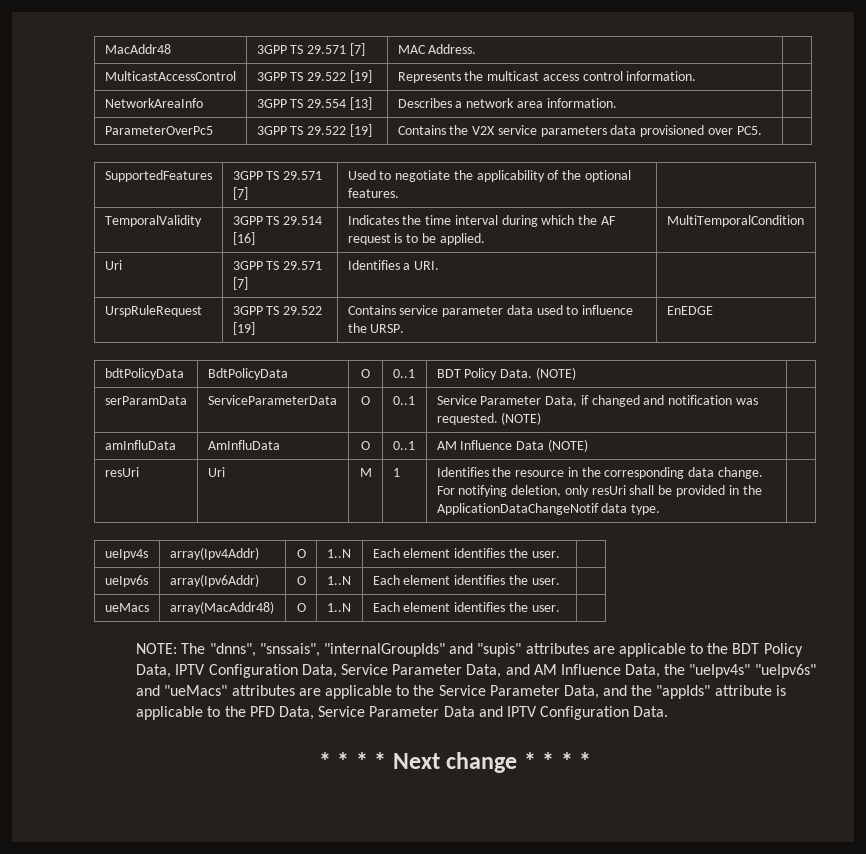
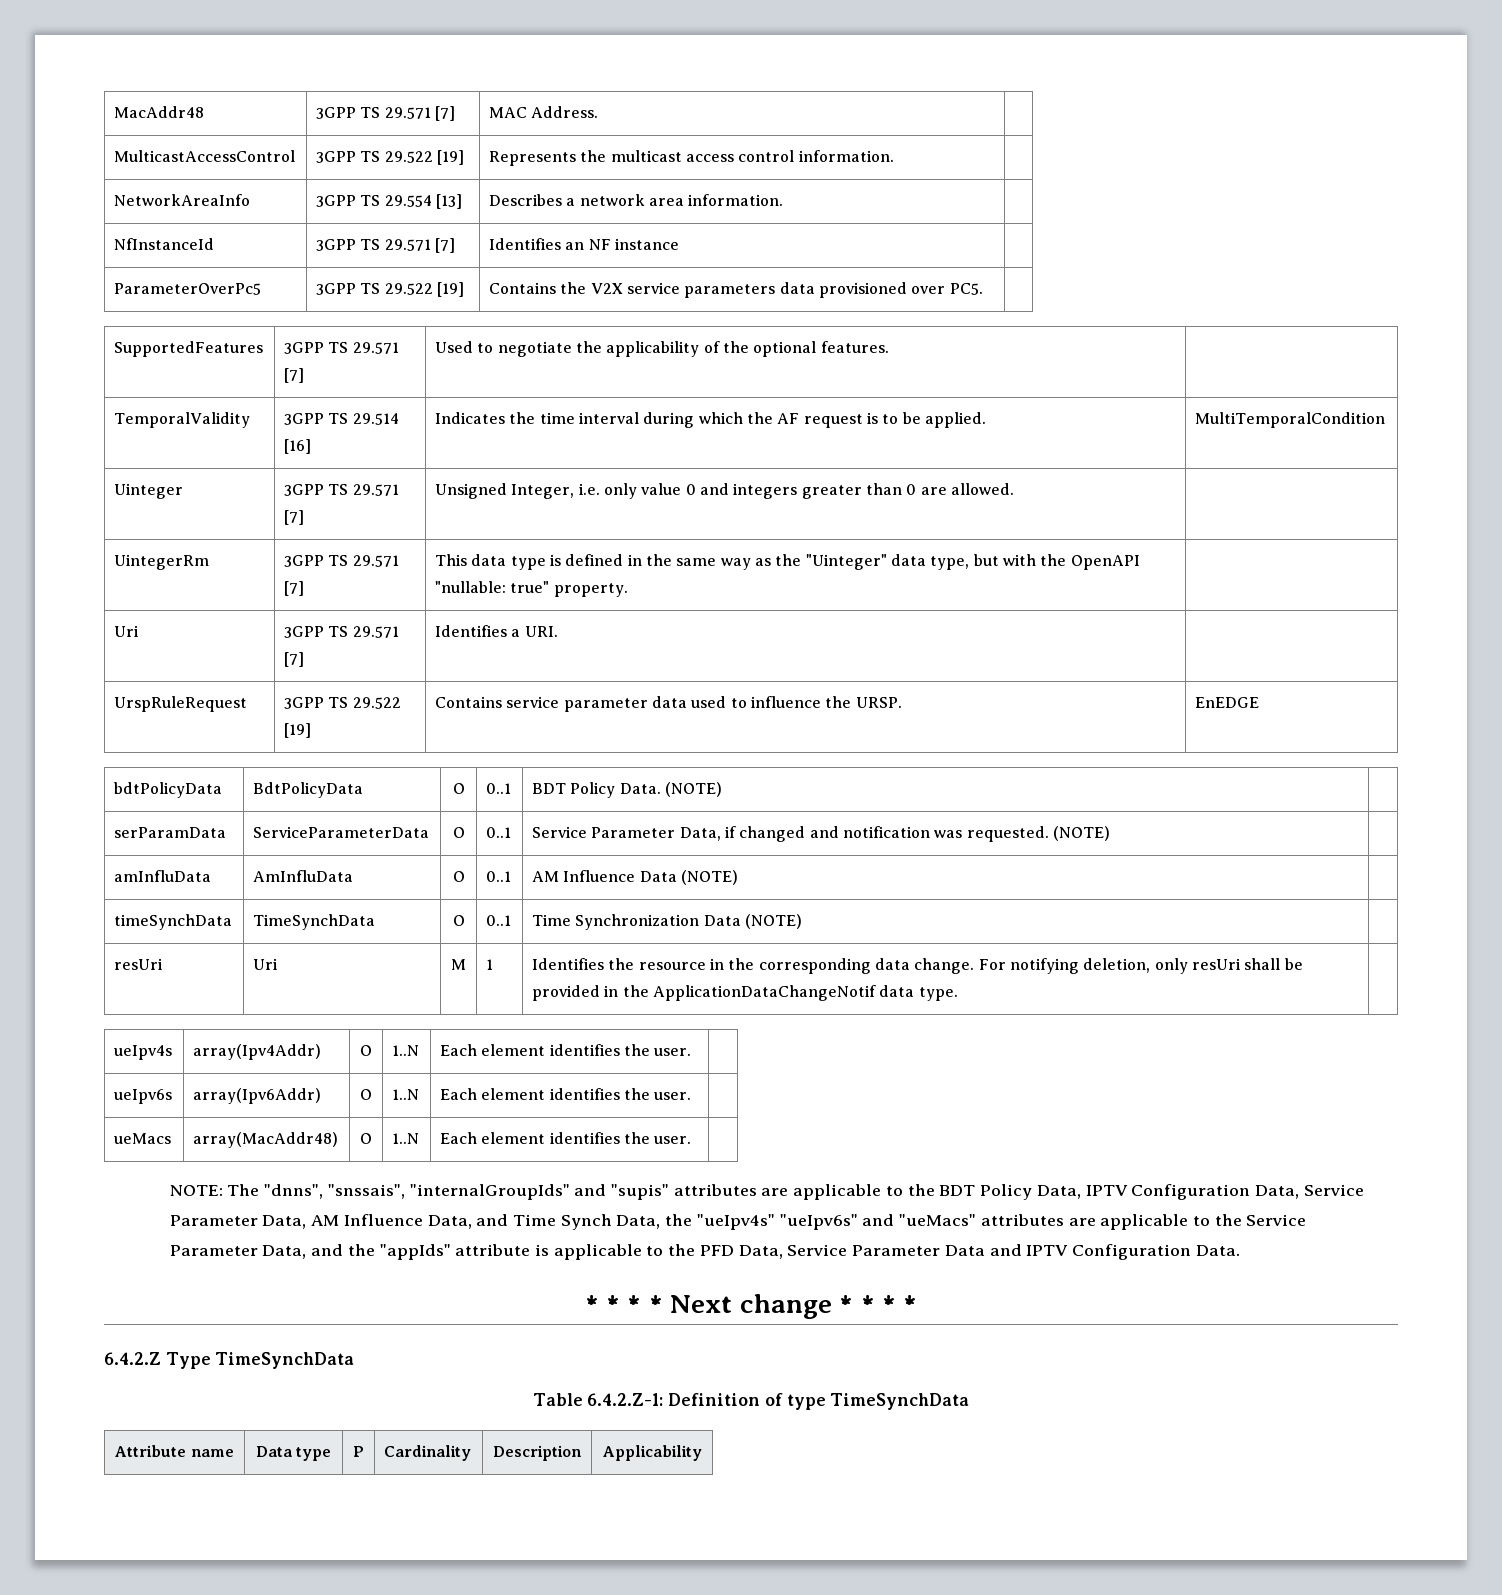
+ NfInstanceId | 3GPP TS 29.571 [7] | Identifies an NF instance |
+ Uinteger | 3GPP TS 29.571 [7] | Unsigned Integer, i.e. only value 0 and integers greater than 0 are allowed. |
+ UintegerRm | 3GPP TS 29.571 [7] | This data type is defined in the same way as the "Uinteger" data type, but with the OpenAPI "nullable: true" property. |
+ timeSynchData | TimeSynchData | O | 0..1 | Time Synchronization Data (NOTE) |
- NOTE: The "dnns", "snssais", "internalGroupIds" and "supis" attributes are applicable to the BDT Policy Data, IPTV Configuration Data, Service Parameter Data, and AM Influence Data, the "ueIpv4s" "ueIpv6s" and "ueMacs" attributes are applicable to the Service Parameter Data, and the "appIds" attribute is applicable to the PFD Data, Service Parameter Data and IPTV Configuration Data.
+ NOTE: The "dnns", "snssais", "internalGroupIds" and "supis" attributes are applicable to the BDT Policy Data, IPTV Configuration Data, Service Parameter Data, AM Influence Data, and Time Synch Data, the "ueIpv4s" "ueIpv6s" and "ueMacs" attributes are applicable to the Service Parameter Data, and the "appIds" attribute is applicable to the PFD Data, Service Parameter Data and IPTV Configuration Data.
+ 6.4.2.Z Type TimeSynchData
+ Table 6.4.2.Z-1: Definition of type TimeSynchData
+ Attribute name | Data type | P | Cardinality | Description | Applicability

